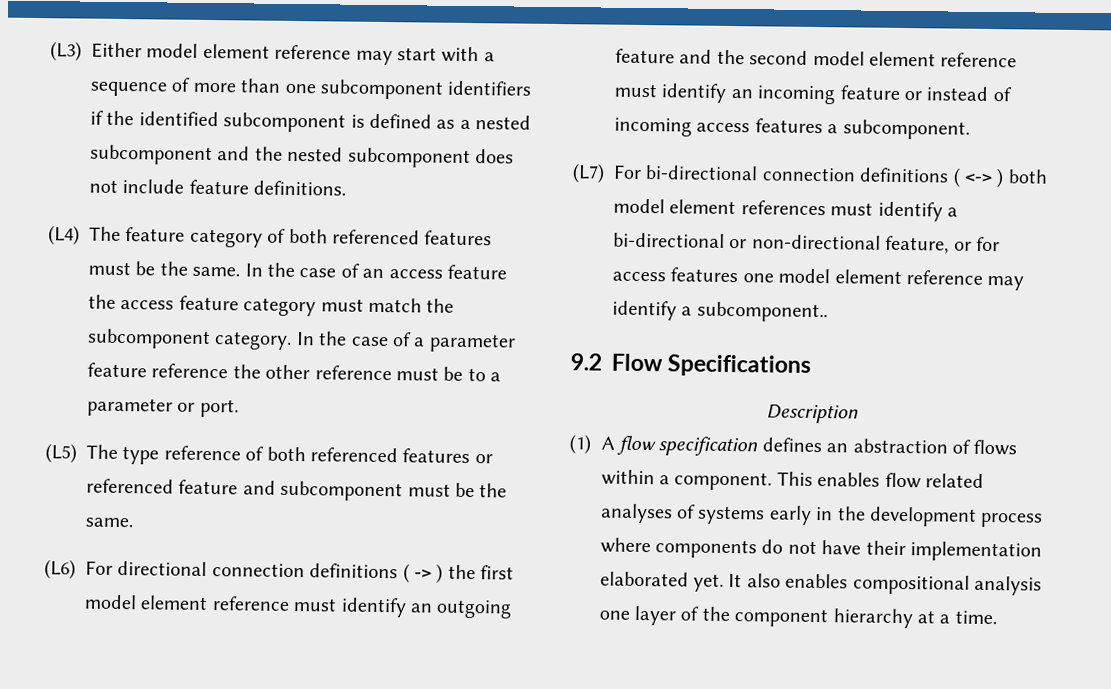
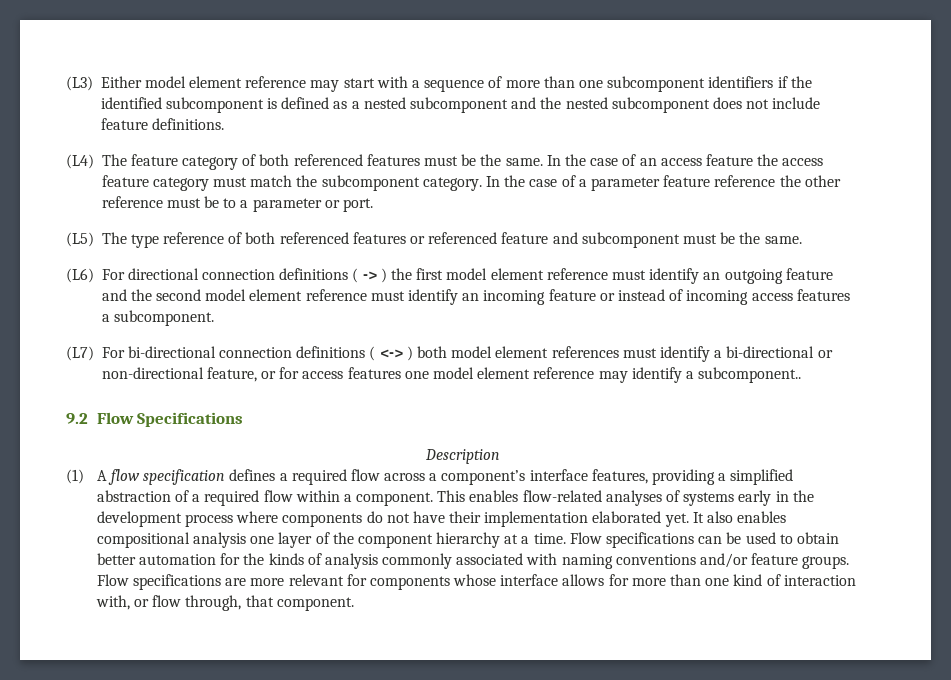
- (1) A flow specification defines an abstraction of flows within a component.
+ (1) A flow specification defines a required flow across a component’s interface features, providing a simplified abstraction of a required flow within a component.
- This enables flow related analyses of systems early in the development process where components do not have their implementation elaborated yet.
+ This enables flow-related analyses of systems early in the development process where components do not have their implementation elaborated yet.
+ Flow specifications can be used to obtain better automation for the kinds of analysis commonly associated with naming conventions and/or feature groups. Flow specifications are more relevant for components whose interface allows for more than one kind of interaction with, or flow through, that component.

